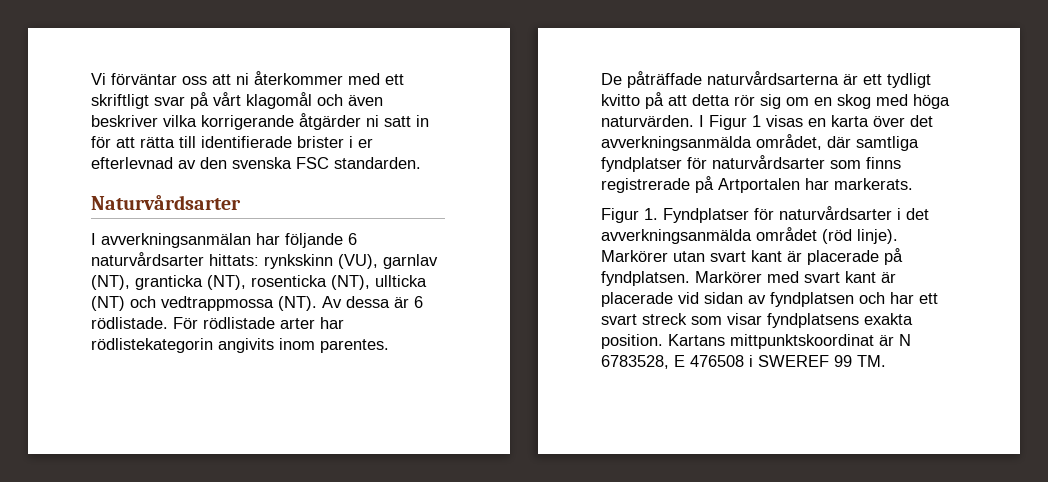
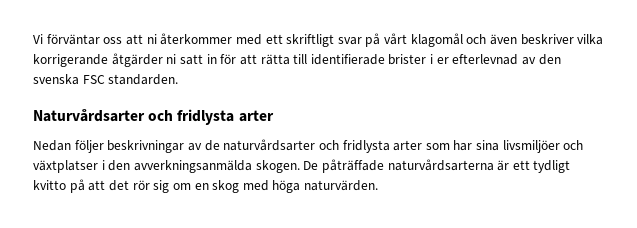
- Naturvårdsarter
- I avverkningsanmälan har följande 6 naturvårdsarter hittats: rynkskinn (VU), garnlav (NT), granticka (NT), rosenticka (NT), ullticka (NT) och vedtrappmossa (NT). Av dessa är 6 rödlistade. För rödlistade arter har rödlistekategorin angivits inom parentes.
- De påträffade naturvårdsarterna är ett tydligt kvitto på att detta rör sig om en skog med höga naturvärden. I Figur 1 visas en karta över det avverkningsanmälda området, där samtliga fyndplatser för naturvårdsarter som finns registrerade på Artportalen har markerats.
- Figur 1. Fyndplatser för naturvårdsarter i det avverkningsanmälda området (röd linje). Markörer utan svart kant är placerade på fyndplatsen. Markörer med svart kant är placerade vid sidan av fyndplatsen och har ett svart streck som visar fyndplatsens exakta position. Kartans mittpunktskoordinat är N 6783528, E 476508 i SWEREF 99 TM.
+ Naturvårdsarter och fridlysta arter
+ Nedan följer beskrivningar av de naturvårdsarter och fridlysta arter som har sina livsmiljöer och växtplatser i den avverkningsanmälda skogen. De påträffade naturvårdsarterna är ett tydligt kvitto på att det rör sig om en skog med höga naturvärden.

